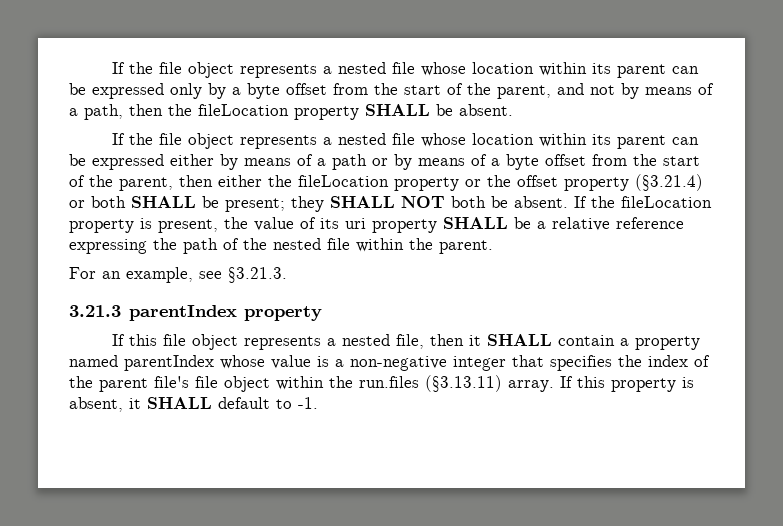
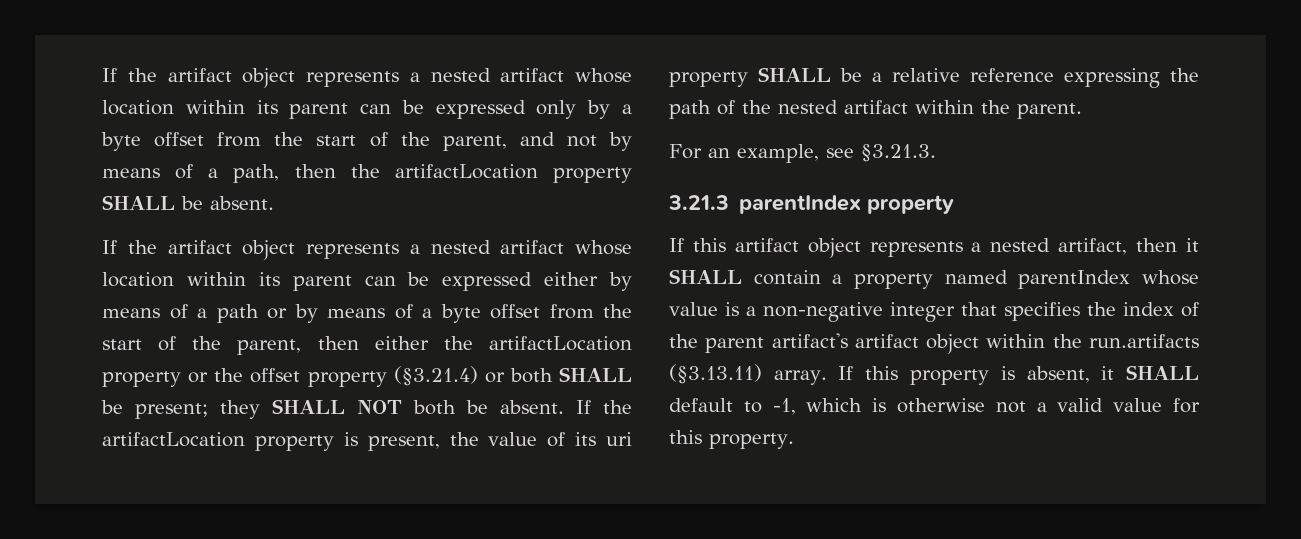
- If the file object represents a nested file whose location within its parent can be expressed only by a byte offset from the start of the parent, and not by means of a path, then the fileLocation property SHALL be absent.
+ If the artifact object represents a nested artifact whose location within its parent can be expressed only by a byte offset from the start of the parent, and not by means of a path, then the artifactLocation property SHALL be absent.
- If the file object represents a nested file whose location within its parent can be expressed either by means of a path or by means of a byte offset from the start of the parent, then either the fileLocation property or the offset property (§3.21.4) or both SHALL be present; they SHALL NOT both be absent.
+ If the artifact object represents a nested artifact whose location within its parent can be expressed either by means of a path or by means of a byte offset from the start of the parent, then either the artifactLocation property or the offset property (§3.21.4) or both SHALL be present; they SHALL NOT both be absent.
- If the fileLocation property is present, the value of its uri property SHALL be a relative reference expressing the path of the nested file within the parent.
+ If the artifactLocation property is present, the value of its uri property SHALL be a relative reference expressing the path of the nested artifact within the parent.
- If this file object represents a nested file, then it SHALL contain a property named parentIndex whose value is a non-negative integer that specifies the index of the parent file's file object within the run.files (§3.13.11) array.
+ If this artifact object represents a nested artifact, then it SHALL contain a property named parentIndex whose value is a non-negative integer that specifies the index of the parent artifact's artifact object within the run.artifacts (§3.13.11) array.
- If this property is absent, it SHALL default to -1.
+ If this property is absent, it SHALL default to -1, which is otherwise not a valid value for this property.

